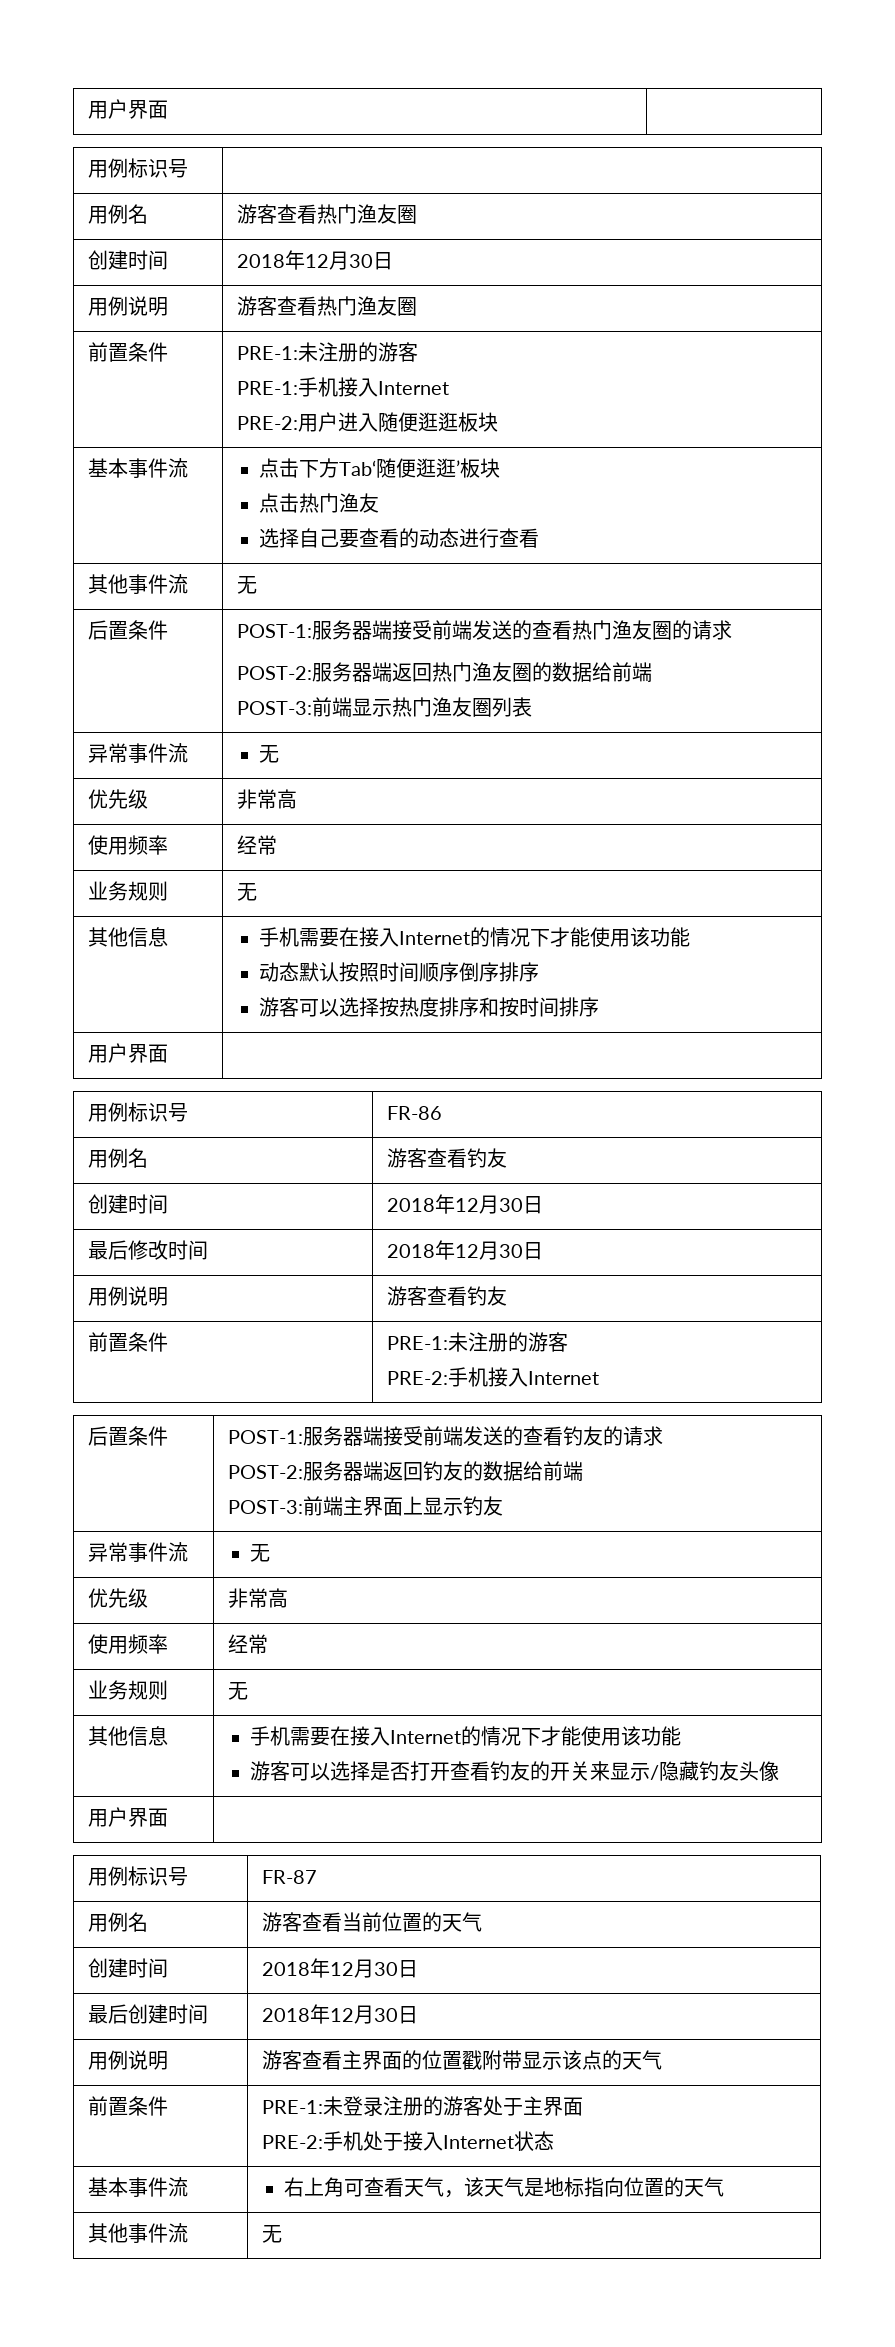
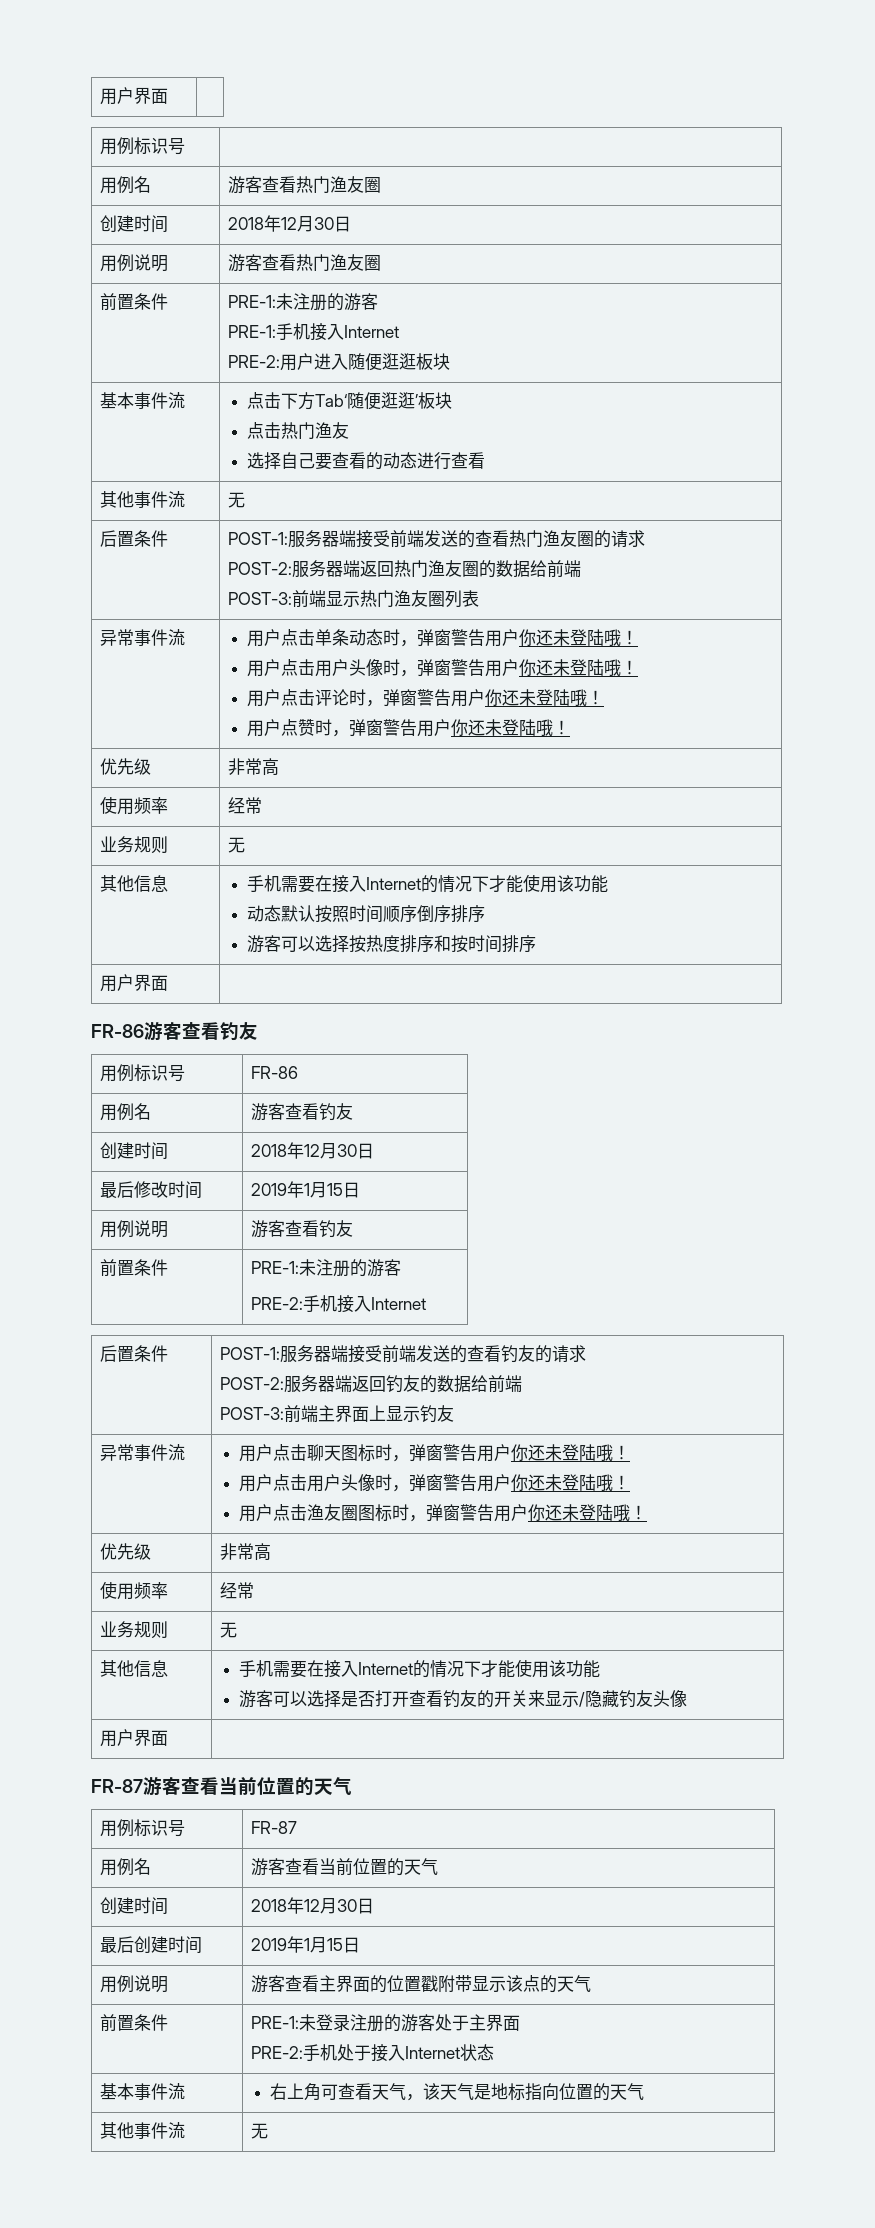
  后置条件 | POST-1:服务器端接受前端发送的查看热门渔友圈的请求
  POST-2:服务器端返回热门渔友圈的数据给前端
  POST-3:前端显示热门渔友圈列表
- 异常事件流 | 无
+ 异常事件流 | 用户点击单条动态时，弹窗警告用户你还未登陆哦！
+ 用户点击用户头像时，弹窗警告用户你还未登陆哦！
+ 用户点击评论时，弹窗警告用户你还未登陆哦！
+ 用户点赞时，弹窗警告用户你还未登陆哦！
+ FR-86游客查看钓友
- 最后修改时间 | 2018年12月30日
+ 最后修改时间 | 2019年1月15日
  后置条件 | POST-1:服务器端接受前端发送的查看钓友的请求
  POST-2:服务器端返回钓友的数据给前端
  POST-3:前端主界面上显示钓友
- 异常事件流 | 无
+ 异常事件流 | 用户点击聊天图标时，弹窗警告用户你还未登陆哦！
+ 用户点击用户头像时，弹窗警告用户你还未登陆哦！
+ 用户点击渔友圈图标时，弹窗警告用户你还未登陆哦！
+ FR-87游客查看当前位置的天气
- 最后创建时间 | 2018年12月30日
+ 最后创建时间 | 2019年1月15日

